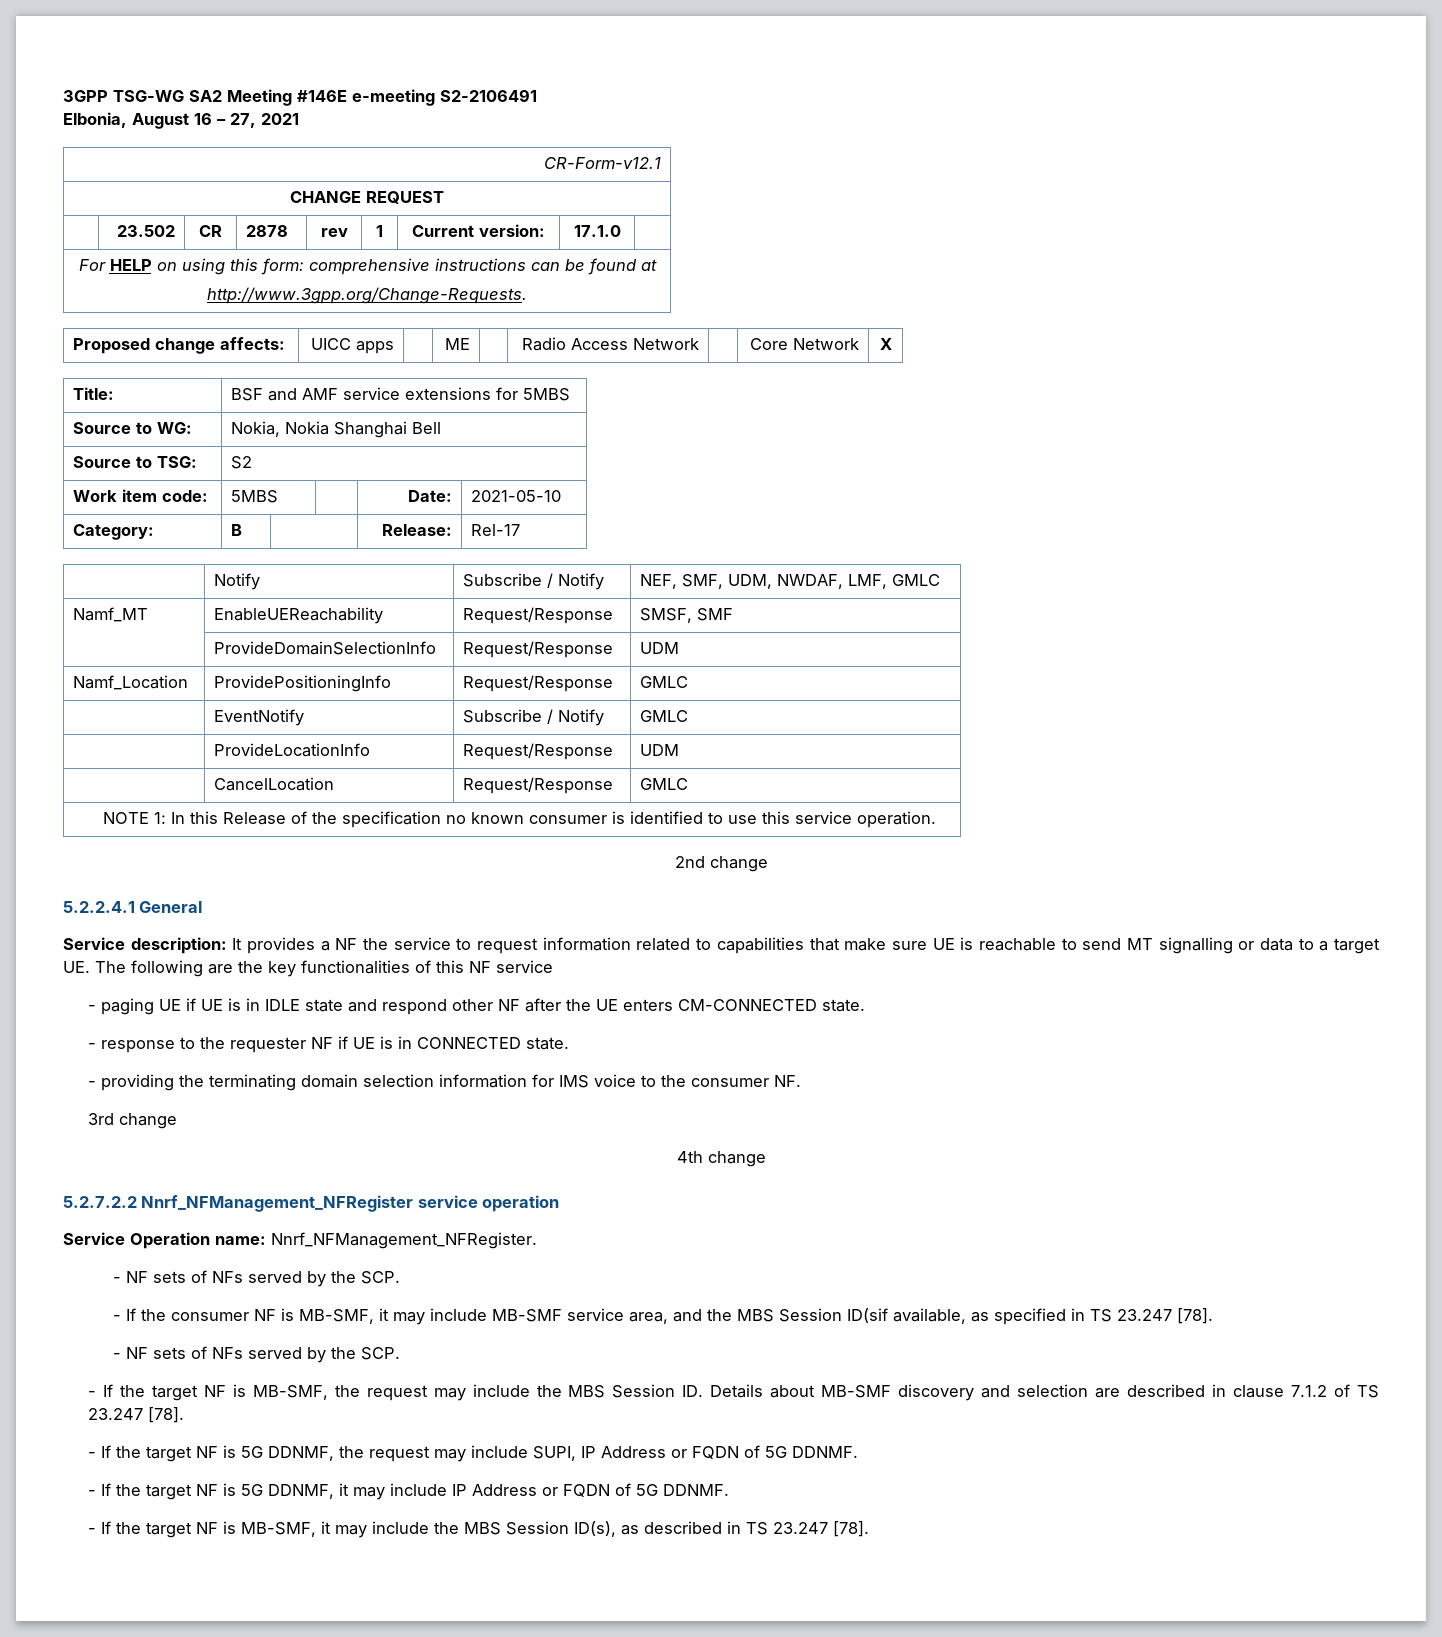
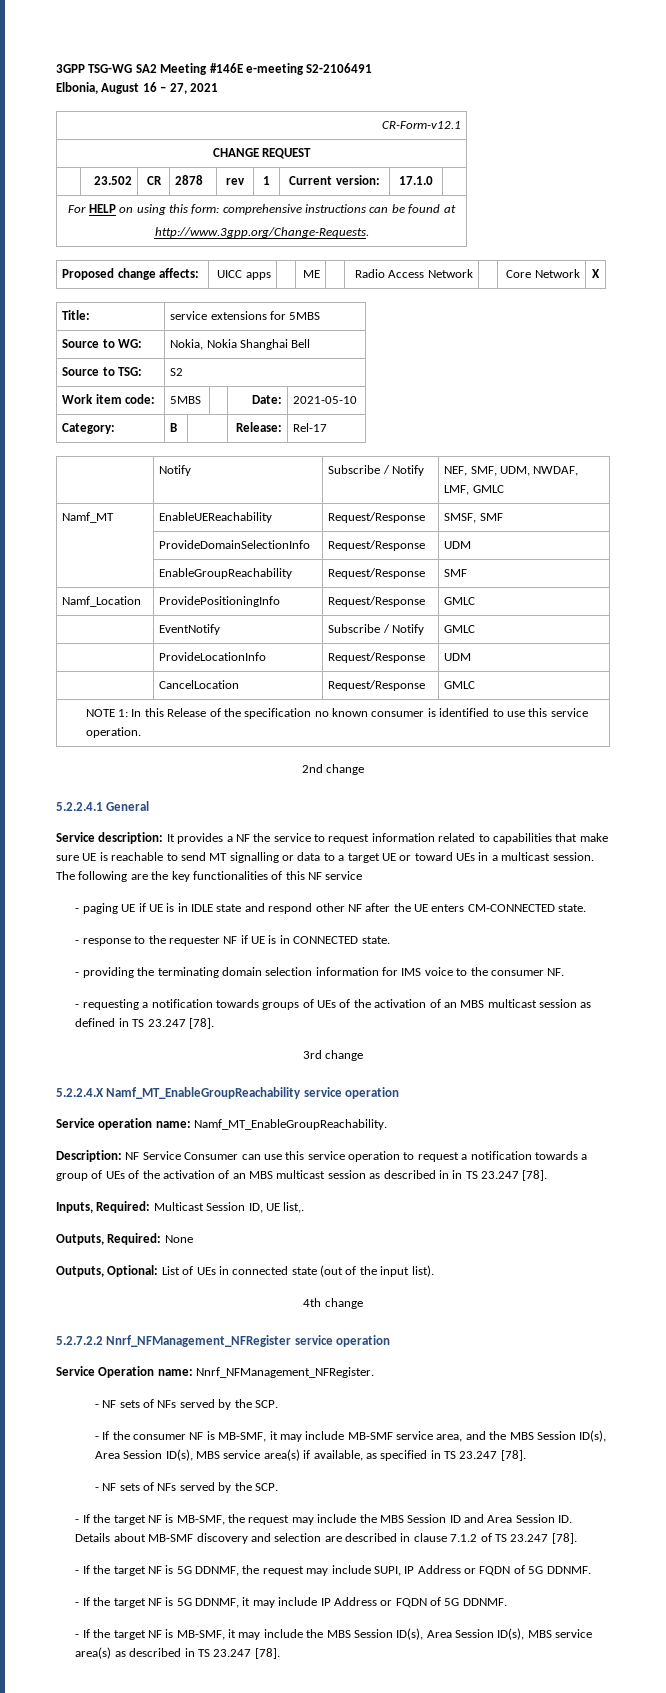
- Title: | BSF and AMF service extensions for 5MBS
+ Title: | service extensions for 5MBS
+ | EnableGroupReachability | Request/Response | SMF
- Service description: It provides a NF the service to request information related to capabilities that make sure UE is reachable to send MT signalling or data to a target UE. The following are the key functionalities of this NF service
+ Service description: It provides a NF the service to request information related to capabilities that make sure UE is reachable to send MT signalling or data to a target UE or toward UEs in a multicast session. The following are the key functionalities of this NF service
+ - requesting a notification towards groups of UEs of the activation of an MBS multicast session as defined in TS 23.247 [78].
  3rd change
+ 5.2.2.4.X Namf_MT_EnableGroupReachability service operation
+ Service operation name: Namf_MT_EnableGroupReachability.
+ Description: NF Service Consumer can use this service operation to request a notification towards a group of UEs of the activation of an MBS multicast session as described in in TS 23.247 [78].
+ Inputs, Required: Multicast Session ID, UE list,.
+ Outputs, Required: None
+ Outputs, Optional: List of UEs in connected state (out of the input list).
- - If the consumer NF is MB-SMF, it may include MB-SMF service area, and the MBS Session ID(sif available, as specified in TS 23.247 [78].
+ - If the consumer NF is MB-SMF, it may include MB-SMF service area, and the MBS Session ID(s), Area Session ID(s), MBS service area(s) if available, as specified in TS 23.247 [78].
- - If the target NF is MB-SMF, the request may include the MBS Session ID. Details about MB-SMF discovery and selection are described in clause 7.1.2 of TS 23.247 [78].
+ - If the target NF is MB-SMF, the request may include the MBS Session ID and Area Session ID. Details about MB-SMF discovery and selection are described in clause 7.1.2 of TS 23.247 [78].
- - If the target NF is MB-SMF, it may include the MBS Session ID(s), as described in TS 23.247 [78].
+ - If the target NF is MB-SMF, it may include the MBS Session ID(s), Area Session ID(s), MBS service area(s) as described in TS 23.247 [78].

